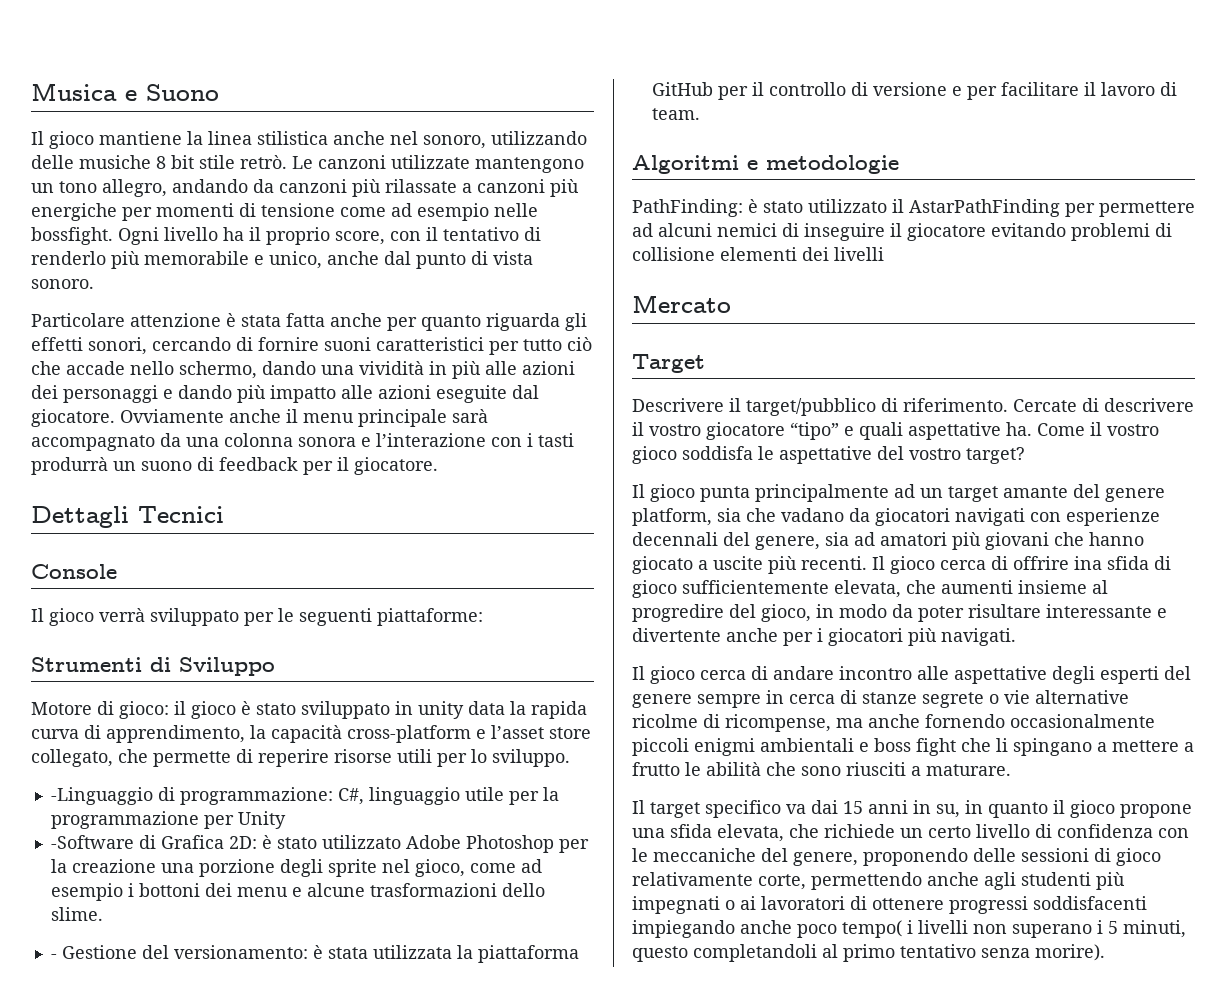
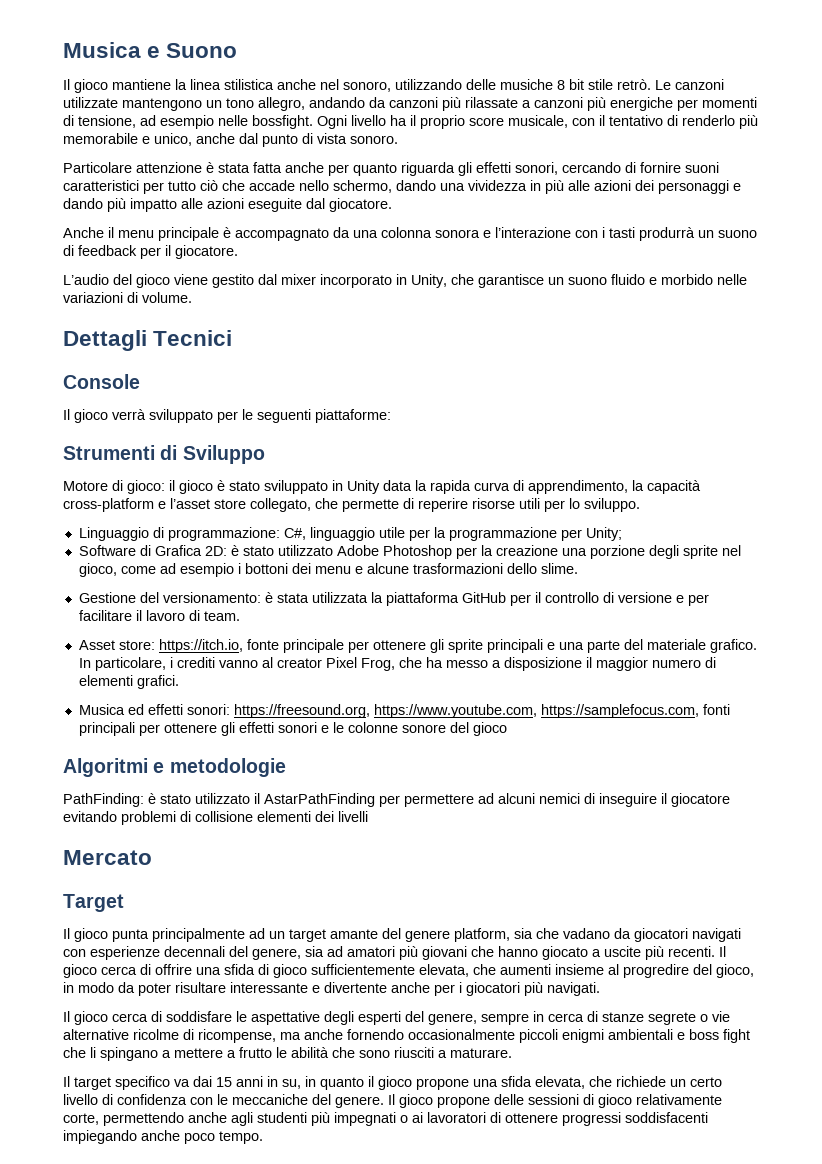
- Le canzoni utilizzate mantengono un tono allegro, andando da canzoni più rilassate a canzoni più energiche per momenti di tensione come ad esempio nelle bossfight.
+ Le canzoni utilizzate mantengono un tono allegro, andando da canzoni più rilassate a canzoni più energiche per momenti di tensione, ad esempio nelle bossfight.
- Ogni livello ha il proprio score, con il tentativo di renderlo più memorabile e unico, anche dal punto di vista sonoro.
+ Ogni livello ha il proprio score musicale, con il tentativo di renderlo più memorabile e unico, anche dal punto di vista sonoro.
- Particolare attenzione è stata fatta anche per quanto riguarda gli effetti sonori, cercando di fornire suoni caratteristici per tutto ciò che accade nello schermo, dando una vividità in più alle azioni dei personaggi e dando più impatto alle azioni eseguite dal giocatore. Ovviamente anche il menu principale sarà accompagnato da una colonna sonora e l’interazione con i tasti produrrà un suono di feedback per il giocatore.
+ Particolare attenzione è stata fatta anche per quanto riguarda gli effetti sonori, cercando di fornire suoni caratteristici per tutto ciò che accade nello schermo, dando una vividezza in più alle azioni dei personaggi e dando più impatto alle azioni eseguite dal giocatore.
+ Anche il menu principale è accompagnato da una colonna sonora e l’interazione con i tasti produrrà un suono di feedback per il giocatore.
+ L’audio del gioco viene gestito dal mixer incorporato in Unity, che garantisce un suono fluido e morbido nelle variazioni di volume.
- Motore di gioco: il gioco è stato sviluppato in unity data la rapida curva di apprendimento, la capacità cross-platform e l’asset store collegato, che permette di reperire risorse utili per lo sviluppo.
+ Motore di gioco: il gioco è stato sviluppato in Unity data la rapida curva di apprendimento, la capacità cross-platform e l’asset store collegato, che permette di reperire risorse utili per lo sviluppo.
- -Linguaggio di programmazione: C#, linguaggio utile per la programmazione per Unity
- -Software di Grafica 2D: è stato utilizzato Adobe Photoshop per la creazione una porzione degli sprite nel gioco, come ad esempio i bottoni dei menu e alcune trasformazioni dello slime.
+ Linguaggio di programmazione: C#, linguaggio utile per la programmazione per Unity;
+ Software di Grafica 2D: è stato utilizzato Adobe Photoshop per la creazione una porzione degli sprite nel gioco, come ad esempio i bottoni dei menu e alcune trasformazioni dello slime.
- - Gestione del versionamento: è stata utilizzata la piattaforma GitHub per il controllo di versione e per facilitare il lavoro di team.
+ Gestione del versionamento: è stata utilizzata la piattaforma GitHub per il controllo di versione e per facilitare il lavoro di team.
+ Asset store: https://itch.io, fonte principale per ottenere gli sprite principali e una parte del materiale grafico. In particolare, i crediti vanno al creator Pixel Frog, che ha messo a disposizione il maggior numero di elementi grafici.
+ Musica ed effetti sonori: https://freesound.org, https://www.youtube.com, https://samplefocus.com, fonti principali per ottenere gli effetti sonori e le colonne sonore del gioco
- Descrivere il target/pubblico di riferimento. Cercate di descrivere il vostro giocatore “tipo” e quali aspettative ha. Come il vostro gioco soddisfa le aspettative del vostro target?
- Il gioco cerca di offrire ina sfida di gioco sufficientemente elevata, che aumenti insieme al progredire del gioco, in modo da poter risultare interessante e divertente anche per i giocatori più navigati.
+ Il gioco cerca di offrire una sfida di gioco sufficientemente elevata, che aumenti insieme al progredire del gioco, in modo da poter risultare interessante e divertente anche per i giocatori più navigati.
- Il gioco cerca di andare incontro alle aspettative degli esperti del genere sempre in cerca di stanze segrete o vie alternative ricolme di ricompense, ma anche fornendo occasionalmente piccoli enigmi ambientali e boss fight che li spingano a mettere a frutto le abilità che sono riusciti a maturare.
+ Il gioco cerca di soddisfare le aspettative degli esperti del genere, sempre in cerca di stanze segrete o vie alternative ricolme di ricompense, ma anche fornendo occasionalmente piccoli enigmi ambientali e boss fight che li spingano a mettere a frutto le abilità che sono riusciti a maturare.
- Il target specifico va dai 15 anni in su, in quanto il gioco propone una sfida elevata, che richiede un certo livello di confidenza con le meccaniche del genere, proponendo delle sessioni di gioco relativamente corte, permettendo anche agli studenti più impegnati o ai lavoratori di ottenere progressi soddisfacenti impiegando anche poco tempo( i livelli non superano i 5 minuti, questo completandoli al primo tentativo senza morire).
+ Il target specifico va dai 15 anni in su, in quanto il gioco propone una sfida elevata, che richiede un certo livello di confidenza con le meccaniche del genere. Il gioco propone delle sessioni di gioco relativamente corte, permettendo anche agli studenti più impegnati o ai lavoratori di ottenere progressi soddisfacenti impiegando anche poco tempo.

